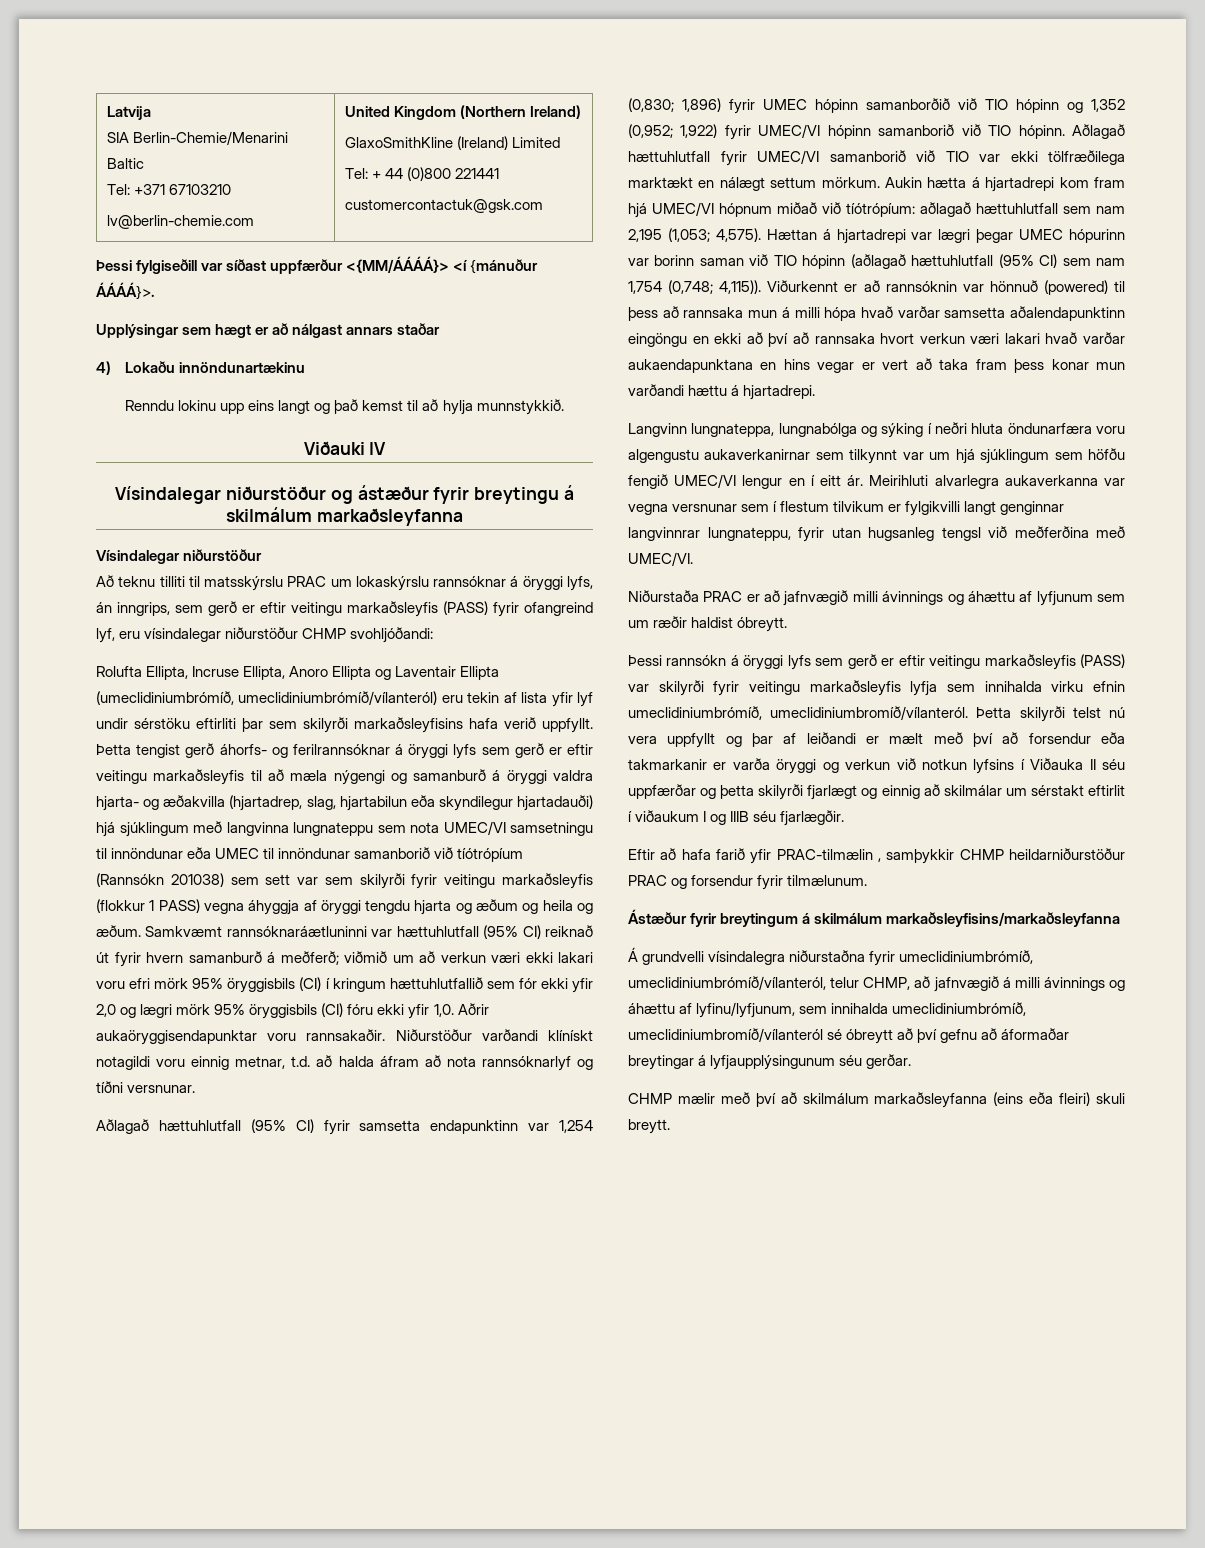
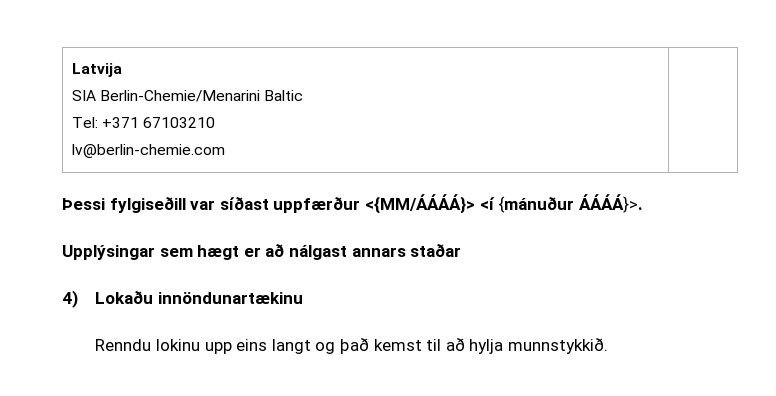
  Latvija
  SIA Berlin-Chemie/Menarini Baltic
  Tel: +371 67103210
- lv@berlin-chemie.com | United Kingdom (Northern Ireland)
- GlaxoSmithKline (Ireland) Limited
- Tel: + 44 (0)800 221441
- customercontactuk@gsk.com
+ lv@berlin-chemie.com |
- Viðauki IV
- Vísindalegar niðurstöður og ástæður fyrir breytingu á skilmálum markaðsleyfanna
- Vísindalegar niðurstöður
- Að teknu tilliti til matsskýrslu PRAC um lokaskýrslu rannsóknar á öryggi lyfs, án inngrips, sem gerð er eftir veitingu markaðsleyfis (PASS) fyrir ofangreind lyf, eru vísindalegar niðurstöður CHMP svohljóðandi:
- Rolufta Ellipta, Incruse Ellipta, Anoro Ellipta og Laventair Ellipta (umeclidiniumbrómíð, umeclidiniumbrómíð/vílanteról) eru tekin af lista yfir lyf undir sérstöku eftirliti þar sem skilyrði markaðsleyfisins hafa verið uppfyllt. Þetta tengist gerð áhorfs- og ferilrannsóknar á öryggi lyfs sem gerð er eftir veitingu markaðsleyfis til að mæla nýgengi og samanburð á öryggi valdra hjarta- og æðakvilla (hjartadrep, slag, hjartabilun eða skyndilegur hjartadauði) hjá sjúklingum með langvinna lungnateppu sem nota UMEC/VI samsetningu til innöndunar eða UMEC til innöndunar samanborið við tíótrópíum (Rannsókn 201038) sem sett var sem skilyrði fyrir veitingu markaðsleyfis (flokkur 1 PASS) vegna áhyggja af öryggi tengdu hjarta og æðum og heila og æðum. Samkvæmt rannsóknaráætluninni var hættuhlutfall (95% CI) reiknað út fyrir hvern samanburð á meðferð; viðmið um að verkun væri ekki lakari voru efri mörk 95% öryggisbils (CI) í kringum hættuhlutfallið sem fór ekki yfir 2,0 og lægri mörk 95% öryggisbils (CI) fóru ekki yfir 1,0. Aðrir aukaöryggisendapunktar voru rannsakaðir. Niðurstöður varðandi klínískt notagildi voru einnig metnar, t.d. að halda áfram að nota rannsóknarlyf og tíðni versnunar.
- Aðlagað hættuhlutfall (95% CI) fyrir samsetta endapunktinn var 1,254 (0,830; 1,896) fyrir UMEC hópinn samanborðið við TIO hópinn og 1,352 (0,952; 1,922) fyrir UMEC/VI hópinn samanborið við TIO hópinn. Aðlagað hættuhlutfall fyrir UMEC/VI samanborið við TIO var ekki tölfræðilega marktækt en nálægt settum mörkum. Aukin hætta á hjartadrepi kom fram hjá UMEC/VI hópnum miðað við tíótrópíum: aðlagað hættuhlutfall sem nam 2,195 (1,053; 4,575). Hættan á hjartadrepi var lægri þegar UMEC hópurinn var borinn saman við TIO hópinn (aðlagað hættuhlutfall (95% CI) sem nam 1,754 (0,748; 4,115)). Viðurkennt er að rannsóknin var hönnuð (powered) til þess að rannsaka mun á milli hópa hvað varðar samsetta aðalendapunktinn eingöngu en ekki að því að rannsaka hvort verkun væri lakari hvað varðar aukaendapunktana en hins vegar er vert að taka fram þess konar mun varðandi hættu á hjartadrepi.
- Langvinn lungnateppa, lungnabólga og sýking í neðri hluta öndunarfæra voru algengustu aukaverkanirnar sem tilkynnt var um hjá sjúklingum sem höfðu fengið UMEC/VI lengur en í eitt ár. Meirihluti alvarlegra aukaverkanna var vegna versnunar sem í flestum tilvikum er fylgikvilli langt genginnar langvinnrar lungnateppu, fyrir utan hugsanleg tengsl við meðferðina með UMEC/VI.
- Niðurstaða PRAC er að jafnvægið milli ávinnings og áhættu af lyfjunum sem um ræðir haldist óbreytt.
- Þessi rannsókn á öryggi lyfs sem gerð er eftir veitingu markaðsleyfis (PASS) var skilyrði fyrir veitingu markaðsleyfis lyfja sem innihalda virku efnin umeclidiniumbrómíð, umeclidiniumbromíð/vílanteról. Þetta skilyrði telst nú vera uppfyllt og þar af leiðandi er mælt með því að forsendur eða takmarkanir er varða öryggi og verkun við notkun lyfsins í Viðauka II séu uppfærðar og þetta skilyrði fjarlægt og einnig að skilmálar um sérstakt eftirlit í viðaukum I og IIIB séu fjarlægðir.
- Eftir að hafa farið yfir PRAC-tilmælin , samþykkir CHMP heildarniðurstöður PRAC og forsendur fyrir tilmælunum.
- Ástæður fyrir breytingum á skilmálum markaðsleyfisins/markaðsleyfanna
- Á grundvelli vísindalegra niðurstaðna fyrir umeclidiniumbrómíð, umeclidiniumbrómíð/vílanteról, telur CHMP, að jafnvægið á milli ávinnings og áhættu af lyfinu/lyfjunum, sem innihalda umeclidiniumbrómíð, umeclidiniumbromíð/vílanteról sé óbreytt að því gefnu að áformaðar breytingar á lyfjaupplýsingunum séu gerðar.
- CHMP mælir með því að skilmálum markaðsleyfanna (eins eða fleiri) skuli breytt.

